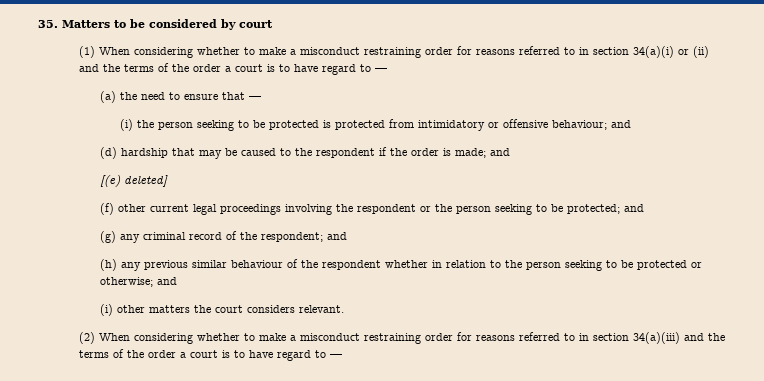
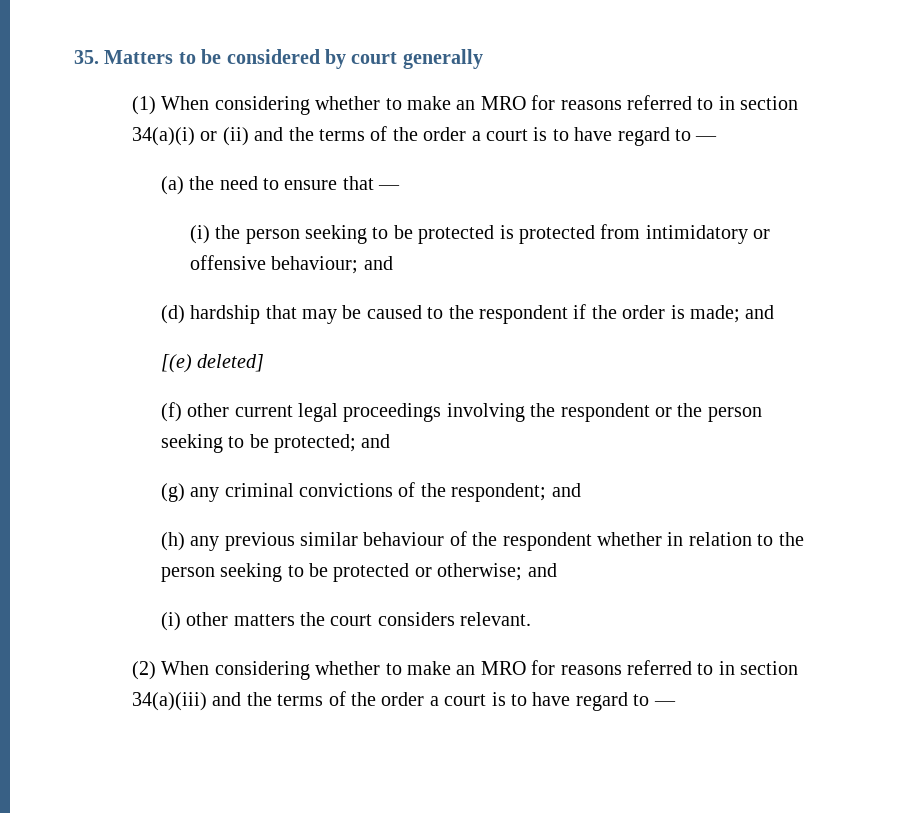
- 35. Matters to be considered by court
+ 35. Matters to be considered by court generally
- (1) When considering whether to make a misconduct restraining order for reasons referred to in section 34(a)(i) or (ii) and the terms of the order a court is to have regard to —
+ (1) When considering whether to make an MRO for reasons referred to in section 34(a)(i) or (ii) and the terms of the order a court is to have regard to —
- (g) any criminal record of the respondent; and
+ (g) any criminal convictions of the respondent; and
- (2) When considering whether to make a misconduct restraining order for reasons referred to in section 34(a)(iii) and the terms of the order a court is to have regard to —
+ (2) When considering whether to make an MRO for reasons referred to in section 34(a)(iii) and the terms of the order a court is to have regard to —

